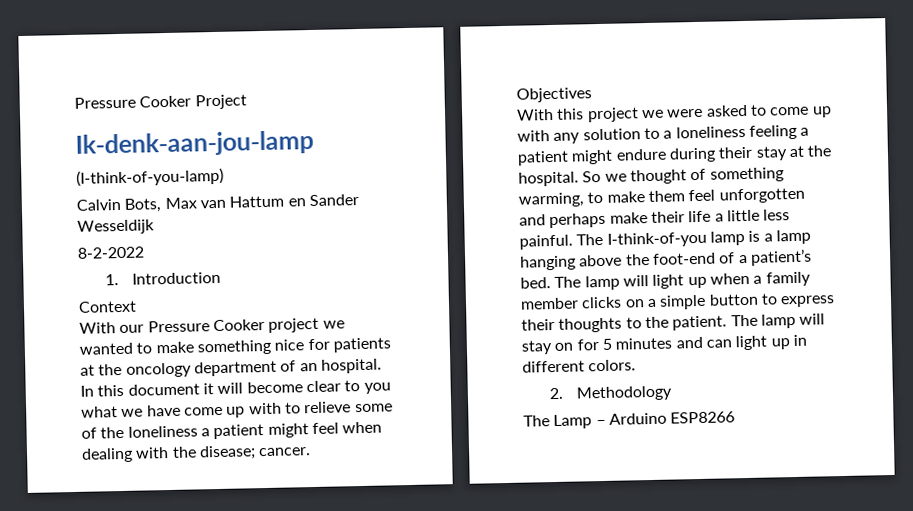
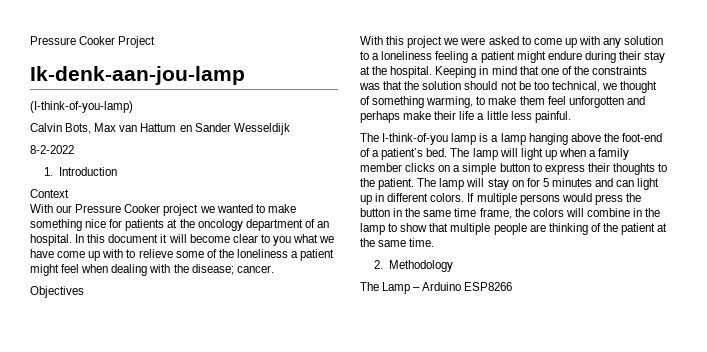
- So we thought of something warming, to make them feel unforgotten and perhaps make their life a little less painful. The I-think-of-you lamp is a lamp hanging above the foot-end of a patient’s bed.
+ Keeping in mind that one of the constraints was that the solution should not be too technical, we thought of something warming, to make them feel unforgotten and perhaps make their life a little less painful.
+ The I-think-of-you lamp is a lamp hanging above the foot-end of a patient’s bed.
+ If multiple persons would press the button in the same time frame, the colors will combine in the lamp to show that multiple people are thinking of the patient at the same time.

